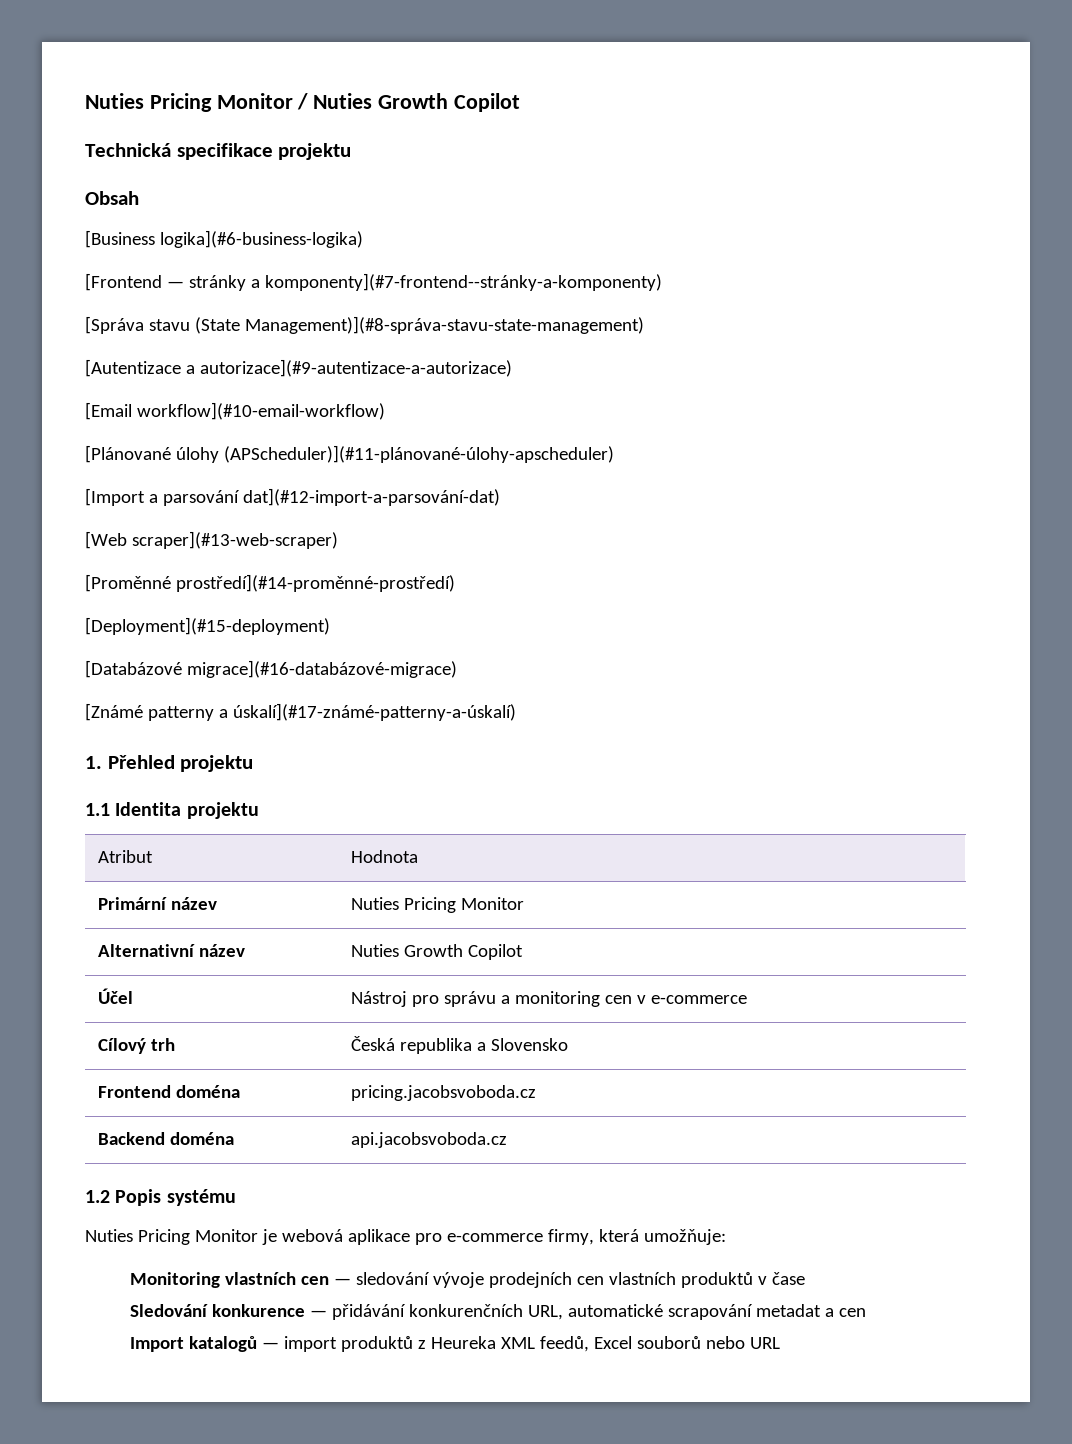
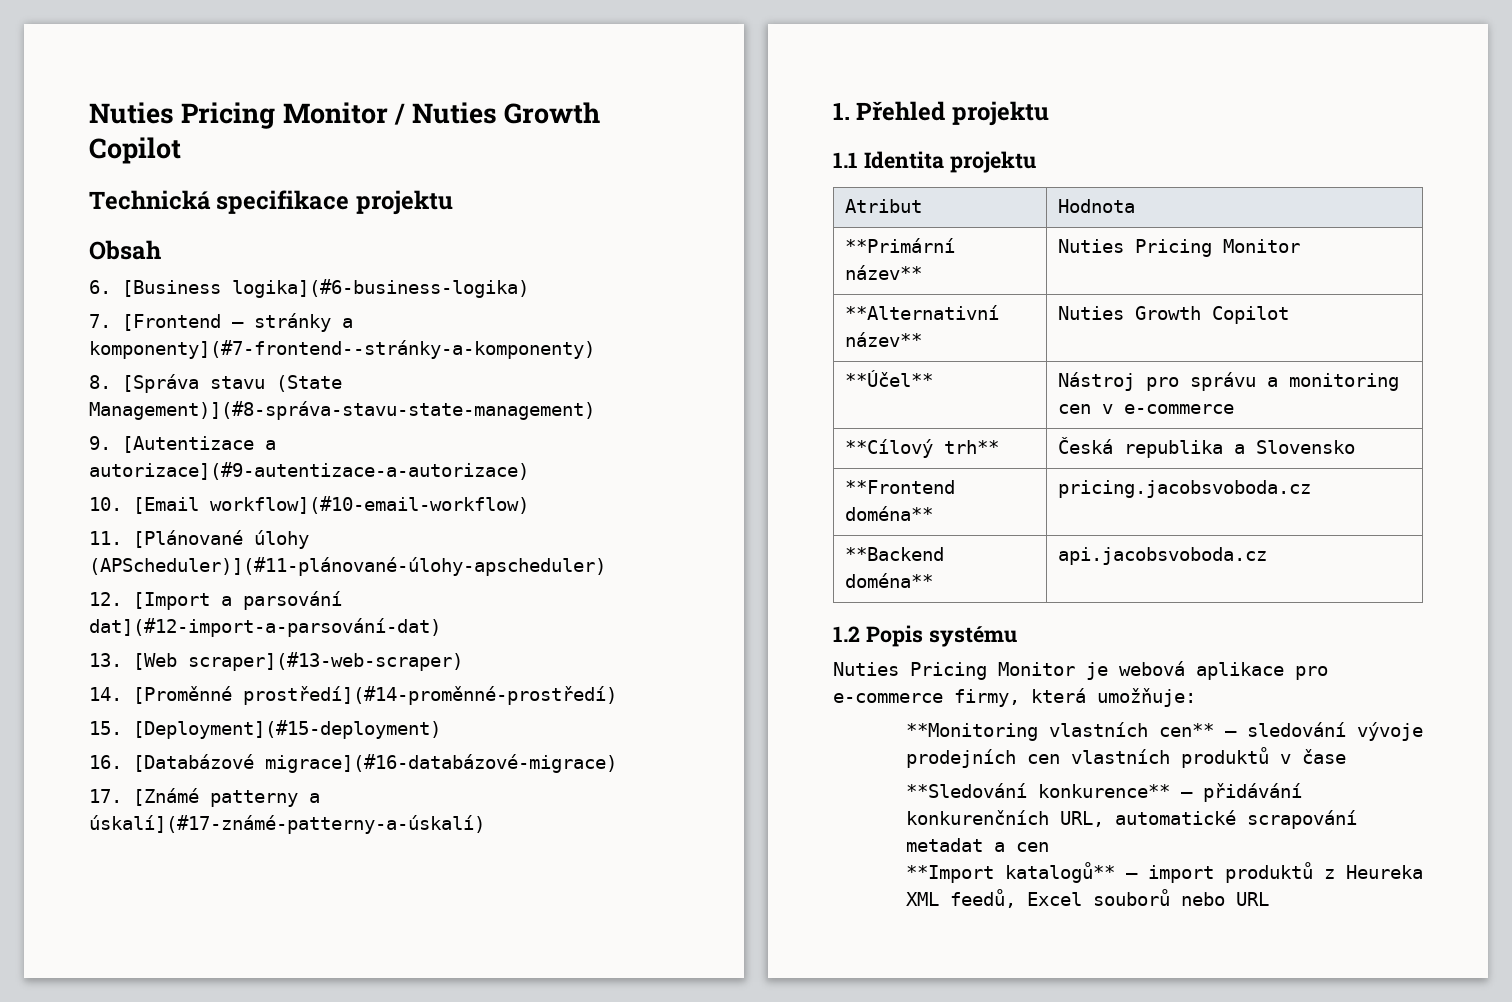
- [Business logika](#6-business-logika)
+ 6. [Business logika](#6-business-logika)
- [Frontend — stránky a komponenty](#7-frontend--stránky-a-komponenty)
+ 7. [Frontend — stránky a komponenty](#7-frontend--stránky-a-komponenty)
- [Správa stavu (State Management)](#8-správa-stavu-state-management)
+ 8. [Správa stavu (State Management)](#8-správa-stavu-state-management)
- [Autentizace a autorizace](#9-autentizace-a-autorizace)
+ 9. [Autentizace a autorizace](#9-autentizace-a-autorizace)
- [Email workflow](#10-email-workflow)
+ 10. [Email workflow](#10-email-workflow)
- [Plánované úlohy (APScheduler)](#11-plánované-úlohy-apscheduler)
+ 11. [Plánované úlohy (APScheduler)](#11-plánované-úlohy-apscheduler)
- [Import a parsování dat](#12-import-a-parsování-dat)
+ 12. [Import a parsování dat](#12-import-a-parsování-dat)
- [Web scraper](#13-web-scraper)
+ 13. [Web scraper](#13-web-scraper)
- [Proměnné prostředí](#14-proměnné-prostředí)
+ 14. [Proměnné prostředí](#14-proměnné-prostředí)
- [Deployment](#15-deployment)
+ 15. [Deployment](#15-deployment)
- [Databázové migrace](#16-databázové-migrace)
+ 16. [Databázové migrace](#16-databázové-migrace)
- [Známé patterny a úskalí](#17-známé-patterny-a-úskalí)
+ 17. [Známé patterny a úskalí](#17-známé-patterny-a-úskalí)
- Primární název | Nuties Pricing Monitor
+ **Primární název** | Nuties Pricing Monitor
- Alternativní název | Nuties Growth Copilot
- Účel | Nástroj pro správu a monitoring cen v e-commerce
+ **Alternativní název** | Nuties Growth Copilot
+ **Účel** | Nástroj pro správu a monitoring cen v e-commerce
- Cílový trh | Česká republika a Slovensko
+ **Cílový trh** | Česká republika a Slovensko
- Frontend doména | pricing.jacobsvoboda.cz
+ **Frontend doména** | pricing.jacobsvoboda.cz
- Backend doména | api.jacobsvoboda.cz
+ **Backend doména** | api.jacobsvoboda.cz
- Monitoring vlastních cen — sledování vývoje prodejních cen vlastních produktů v čase
+ **Monitoring vlastních cen** — sledování vývoje prodejních cen vlastních produktů v čase
- Sledování konkurence — přidávání konkurenčních URL, automatické scrapování metadat a cen
+ **Sledování konkurence** — přidávání konkurenčních URL, automatické scrapování metadat a cen
- Import katalogů — import produktů z Heureka XML feedů, Excel souborů nebo URL
+ **Import katalogů** — import produktů z Heureka XML feedů, Excel souborů nebo URL

